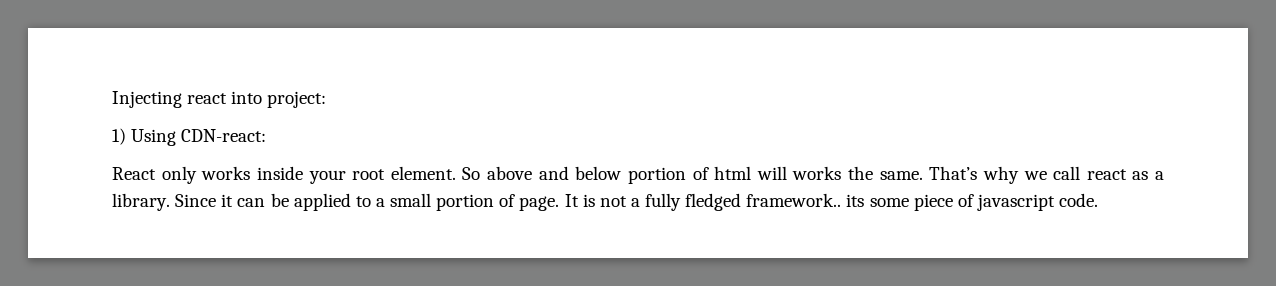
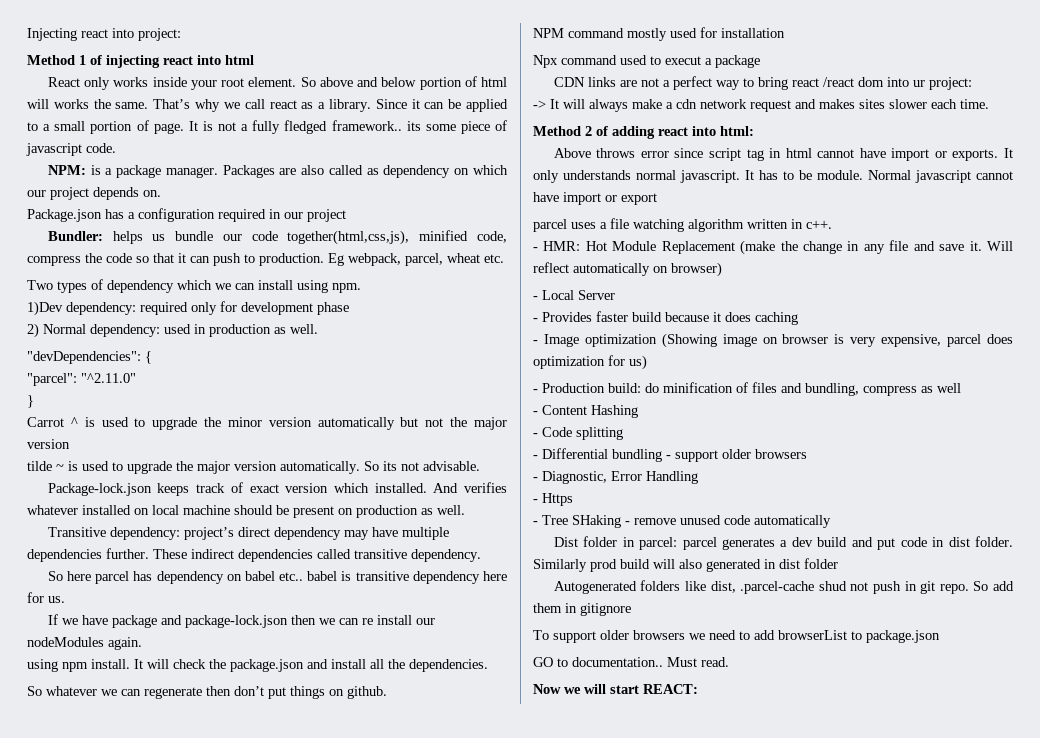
- 1) Using CDN-react:
+ Method 1 of injecting react into html
+ NPM: is a package manager. Packages are also called as dependency on which our project depends on.
+ Package.json has a configuration required in our project
+ Bundler: helps us bundle our code together(html,css,js), minified code, compress the code so that it can push to production. Eg webpack, parcel, wheat etc.
+ Two types of dependency which we can install using npm.
+ 1)Dev dependency: required only for development phase
+ 2) Normal dependency: used in production as well.
+ "devDependencies": {
+ "parcel": "^2.11.0"
+ }
+ Carrot ^ is used to upgrade the minor version automatically but not the major version
+ tilde ~ is used to upgrade the major version automatically. So its not advisable.
+ Package-lock.json keeps track of exact version which installed. And verifies whatever installed on local machine should be present on production as well.
+ Transitive dependency: project’s direct dependency may have multiple dependencies further. These indirect dependencies called transitive dependency.
+ So here parcel has dependency on babel etc.. babel is transitive dependency here for us.
+ If we have package and package-lock.json then we can re install our nodeModules again.
+ using npm install. It will check the package.json and install all the dependencies.
+ So whatever we can regenerate then don’t put things on github.
+ NPM command mostly used for installation
+ Npx command used to execut a package
+ CDN links are not a perfect way to bring react /react dom into ur project:
+ -> It will always make a cdn network request and makes sites slower each time.
+ Method 2 of adding react into html:
+ Above throws error since script tag in html cannot have import or exports. It only understands normal javascript. It has to be module. Normal javascript cannot have import or export
+ parcel uses a file watching algorithm written in c++.
+ - HMR: Hot Module Replacement (make the change in any file and save it. Will reflect automatically on browser)
+ - Local Server
+ - Provides faster build because it does caching
+ - Image optimization (Showing image on browser is very expensive, parcel does optimization for us)
+ - Production build: do minification of files and bundling, compress as well
+ - Content Hashing
+ - Code splitting
+ - Differential bundling - support older browsers
+ - Diagnostic, Error Handling
+ - Https
+ - Tree SHaking - remove unused code automatically
+ Dist folder in parcel: parcel generates a dev build and put code in dist folder. Similarly prod build will also generated in dist folder
+ Autogenerated folders like dist, .parcel-cache shud not push in git repo. So add them in gitignore
+ To support older browsers we need to add browserList to package.json
+ GO to documentation.. Must read.
+ Now we will start REACT:

